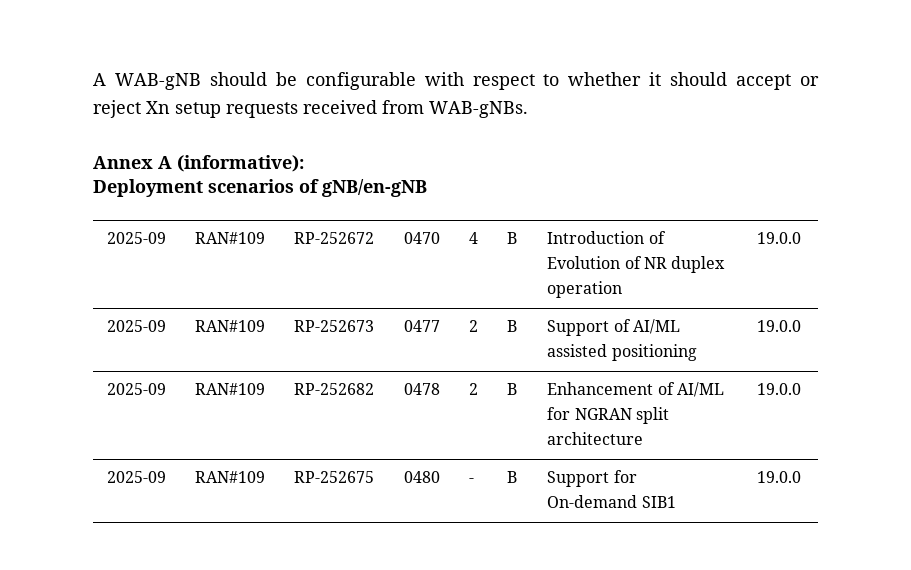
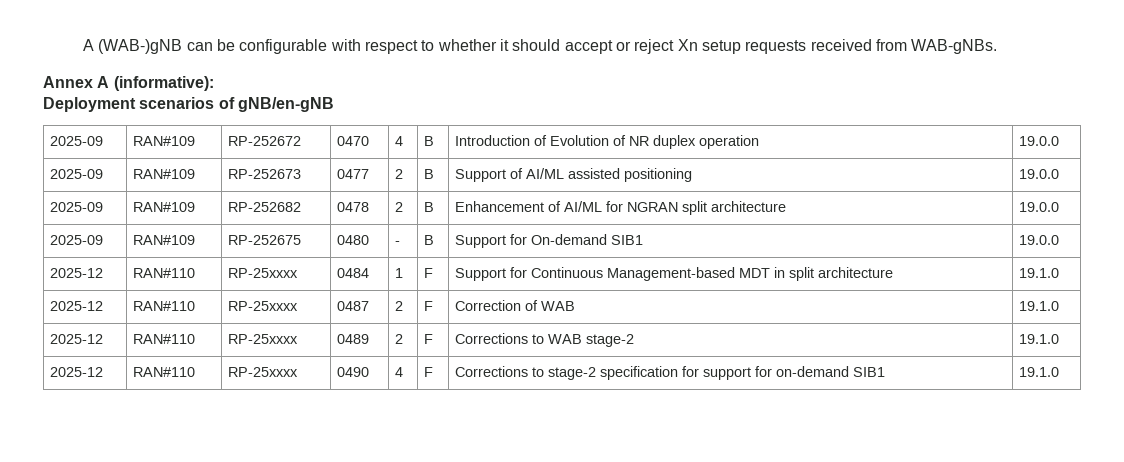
- A WAB-gNB should be configurable with respect to whether it should accept or reject Xn setup requests received from WAB-gNBs.
+ A (WAB-)gNB can be configurable with respect to whether it should accept or reject Xn setup requests received from WAB-gNBs.
+ 2025-12 | RAN#110 | RP-25xxxx | 0484 | 1 | F | Support for Continuous Management-based MDT in split architecture | 19.1.0
+ 2025-12 | RAN#110 | RP-25xxxx | 0487 | 2 | F | Correction of WAB | 19.1.0
+ 2025-12 | RAN#110 | RP-25xxxx | 0489 | 2 | F | Corrections to WAB stage-2 | 19.1.0
+ 2025-12 | RAN#110 | RP-25xxxx | 0490 | 4 | F | Corrections to stage-2 specification for support for on-demand SIB1 | 19.1.0

